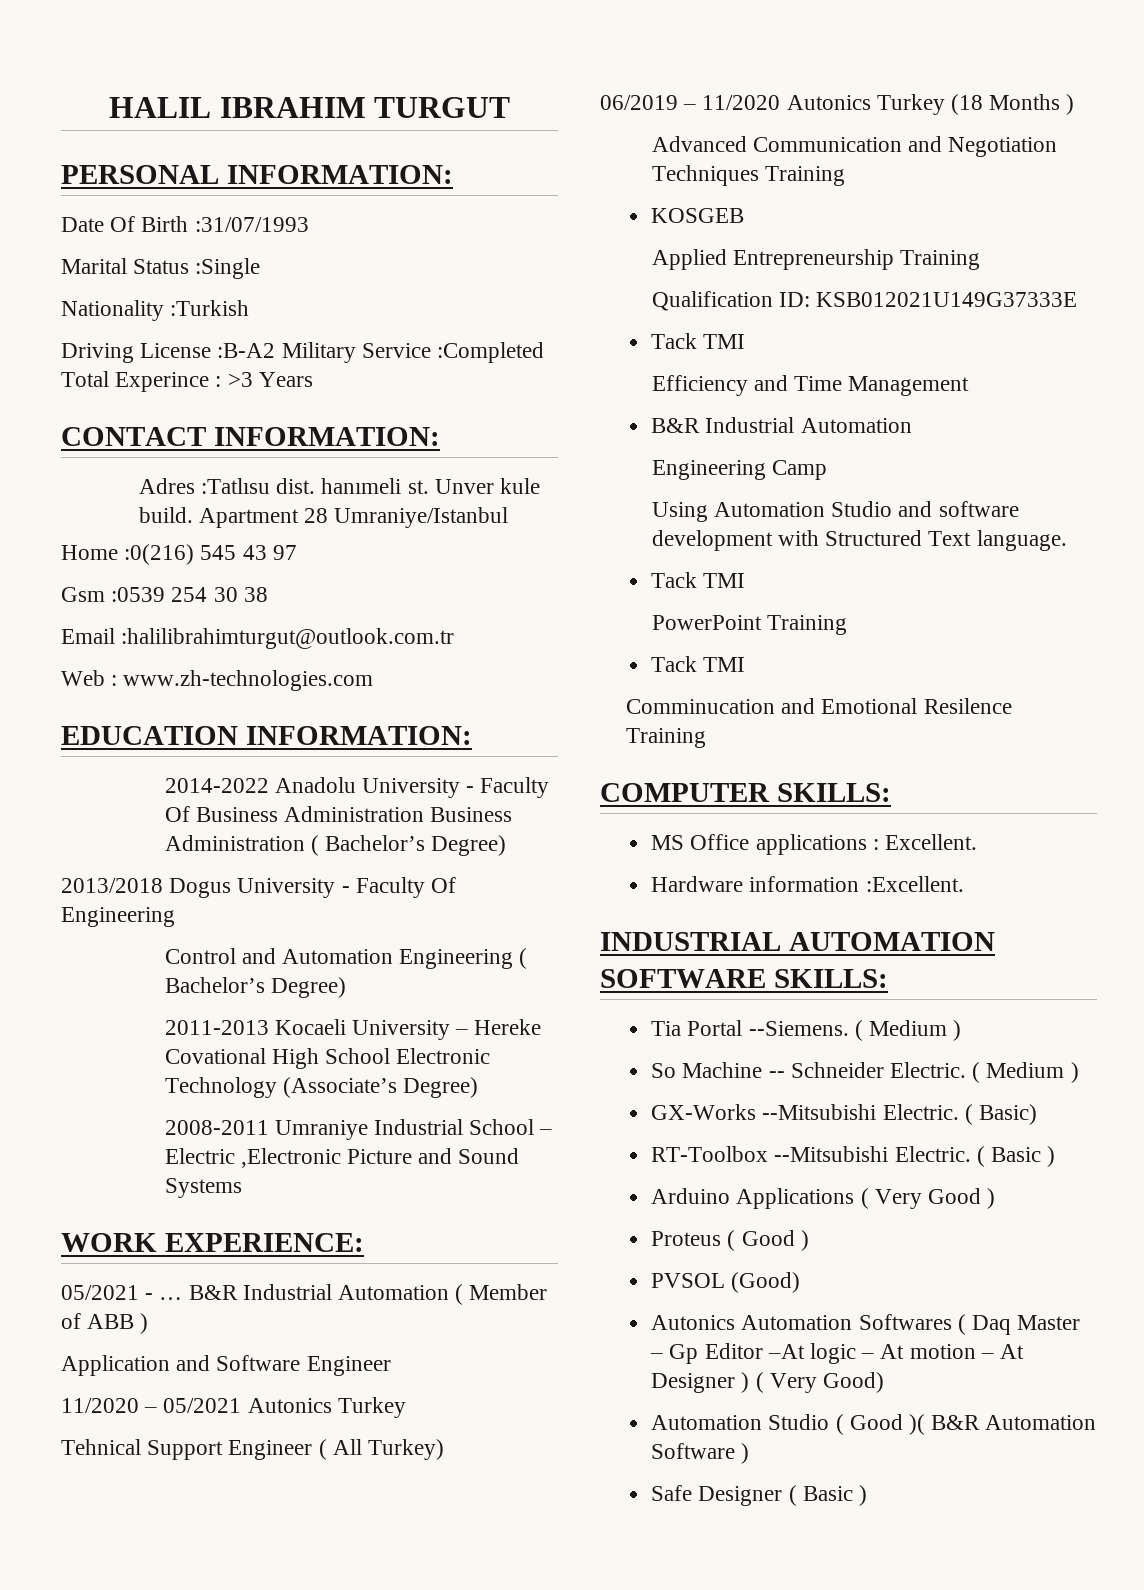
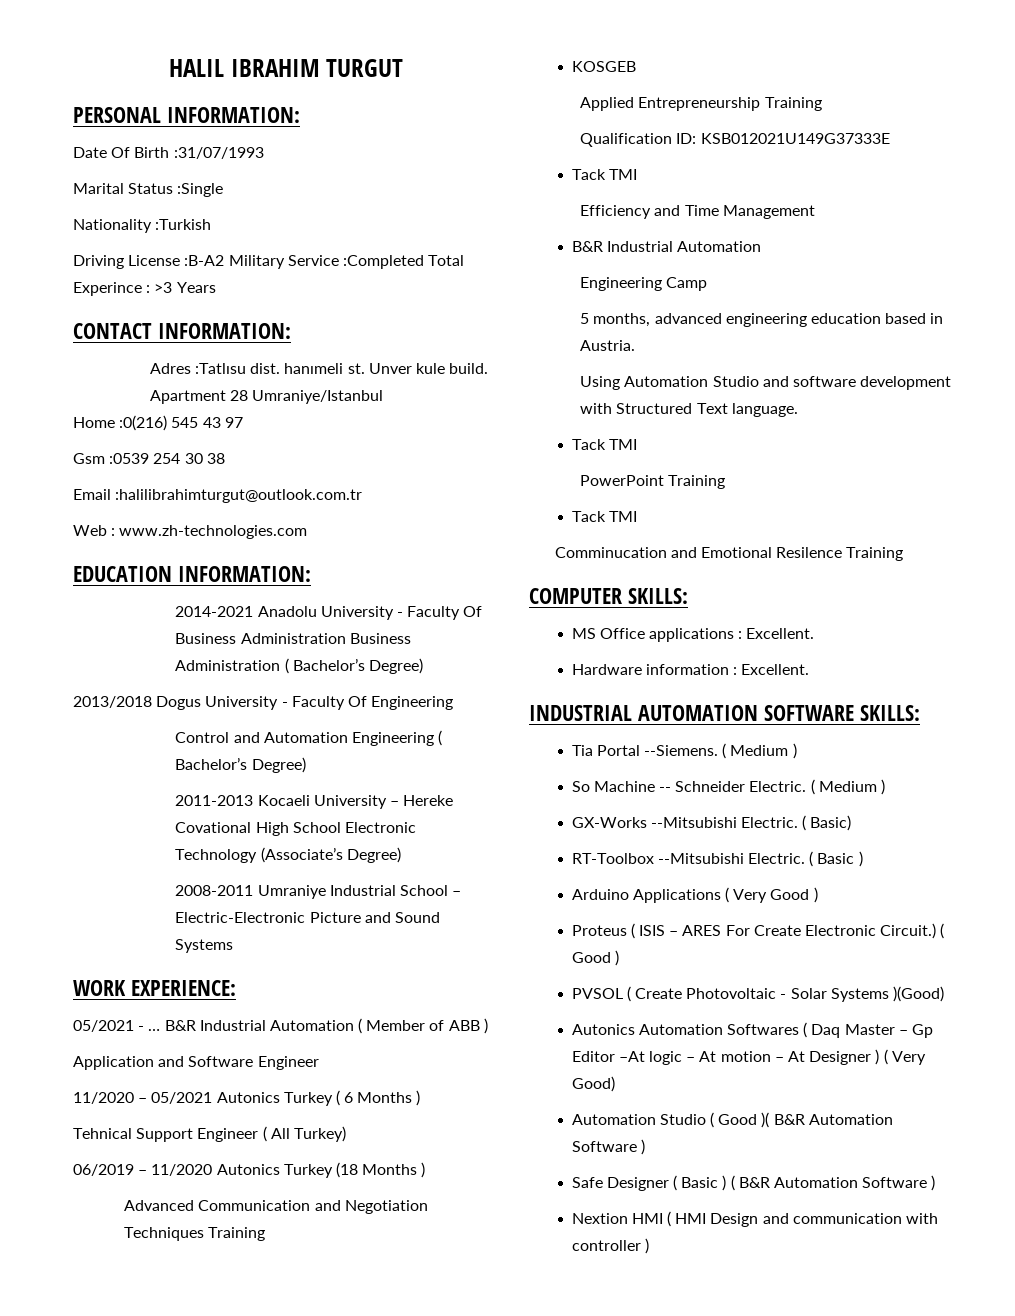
- 2014-2022 Anadolu University - Faculty Of Business Administration Business Administration ( Bachelor’s Degree)
+ 2014-2021 Anadolu University - Faculty Of Business Administration Business Administration ( Bachelor’s Degree)
- 2008-2011 Umraniye Industrial School – Electric ,Electronic Picture and Sound Systems
+ 2008-2011 Umraniye Industrial School – Electric-Electronic Picture and Sound Systems
- 11/2020 – 05/2021 Autonics Turkey
+ 11/2020 – 05/2021 Autonics Turkey ( 6 Months )
+ 5 months, advanced engineering education based in Austria.
- Hardware information :Excellent.
+ Hardware information : Excellent.
- Proteus ( Good )
- PVSOL (Good)
+ Proteus ( ISIS – ARES For Create Electronic Circuit.) ( Good )
+ PVSOL ( Create Photovoltaic - Solar Systems )(Good)
- Safe Designer ( Basic )
+ Safe Designer ( Basic ) ( B&R Automation Software )
+ Nextion HMI ( HMI Design and communication with controller )

